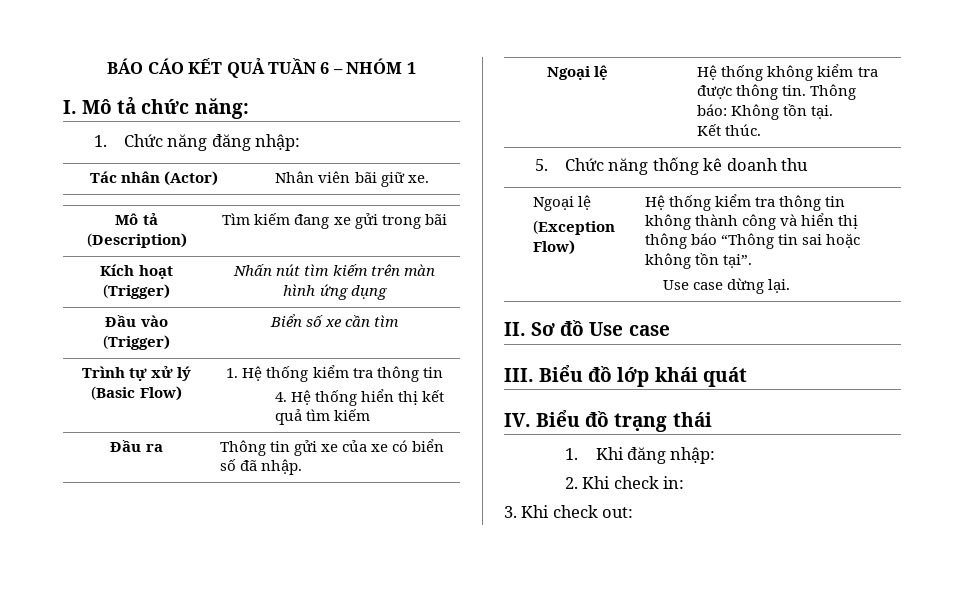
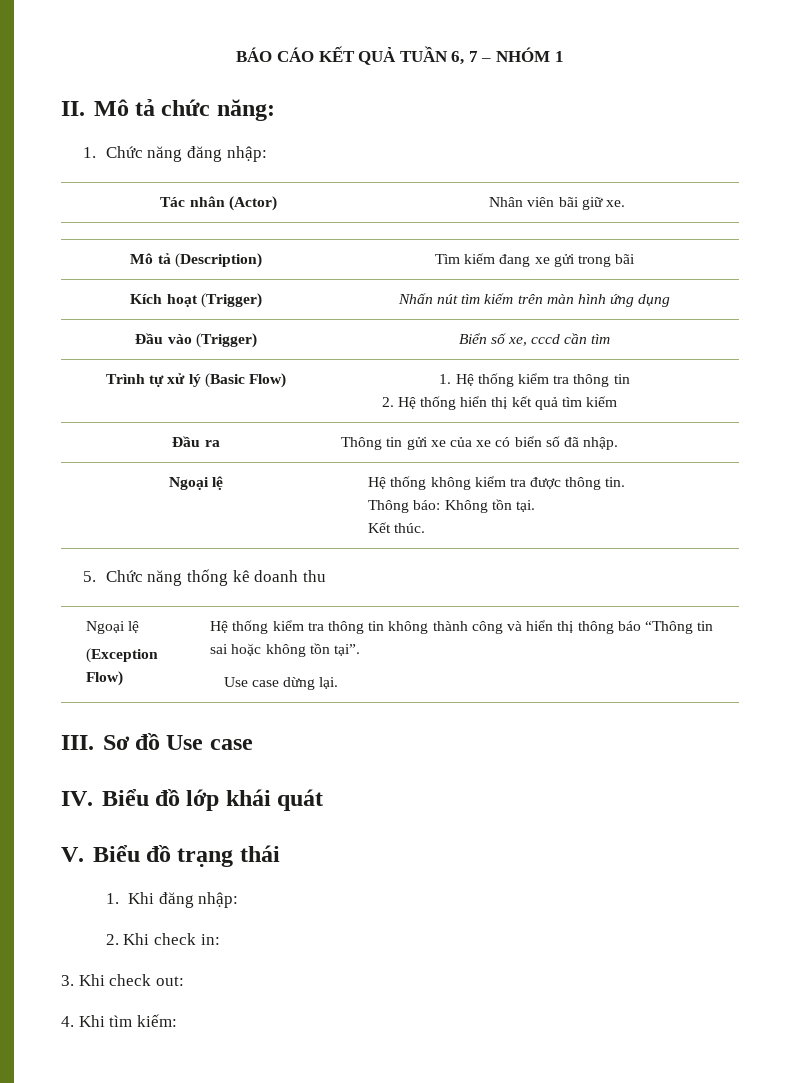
- BÁO CÁO KẾT QUẢ TUẦN 6 – NHÓM 1
+ BÁO CÁO KẾT QUẢ TUẦN 6, 7 – NHÓM 1
- I. Mô tả chức năng:
+ II. Mô tả chức năng:
- Đầu vào (Trigger) | Biển số xe cần tìm
+ Đầu vào (Trigger) | Biển số xe, cccd cần tìm
  Trình tự xử lý (Basic Flow) | 1. Hệ thống kiểm tra thông tin
- 4. Hệ thống hiển thị kết quả tìm kiếm
+ 2. Hệ thống hiển thị kết quả tìm kiếm
- Ngoại lệ | Hệ thống không kiểm tra được thông tin. Thông báo: Không tồn tại.
+ Ngoại lệ | Hệ thống không kiểm tra được thông tin.
+ Thông báo: Không tồn tại.
- II. Sơ đồ Use case
+ III. Sơ đồ Use case
- III. Biểu đồ lớp khái quát
+ IV. Biểu đồ lớp khái quát
- IV. Biểu đồ trạng thái
+ V. Biểu đồ trạng thái
+ 4. Khi tìm kiếm:

